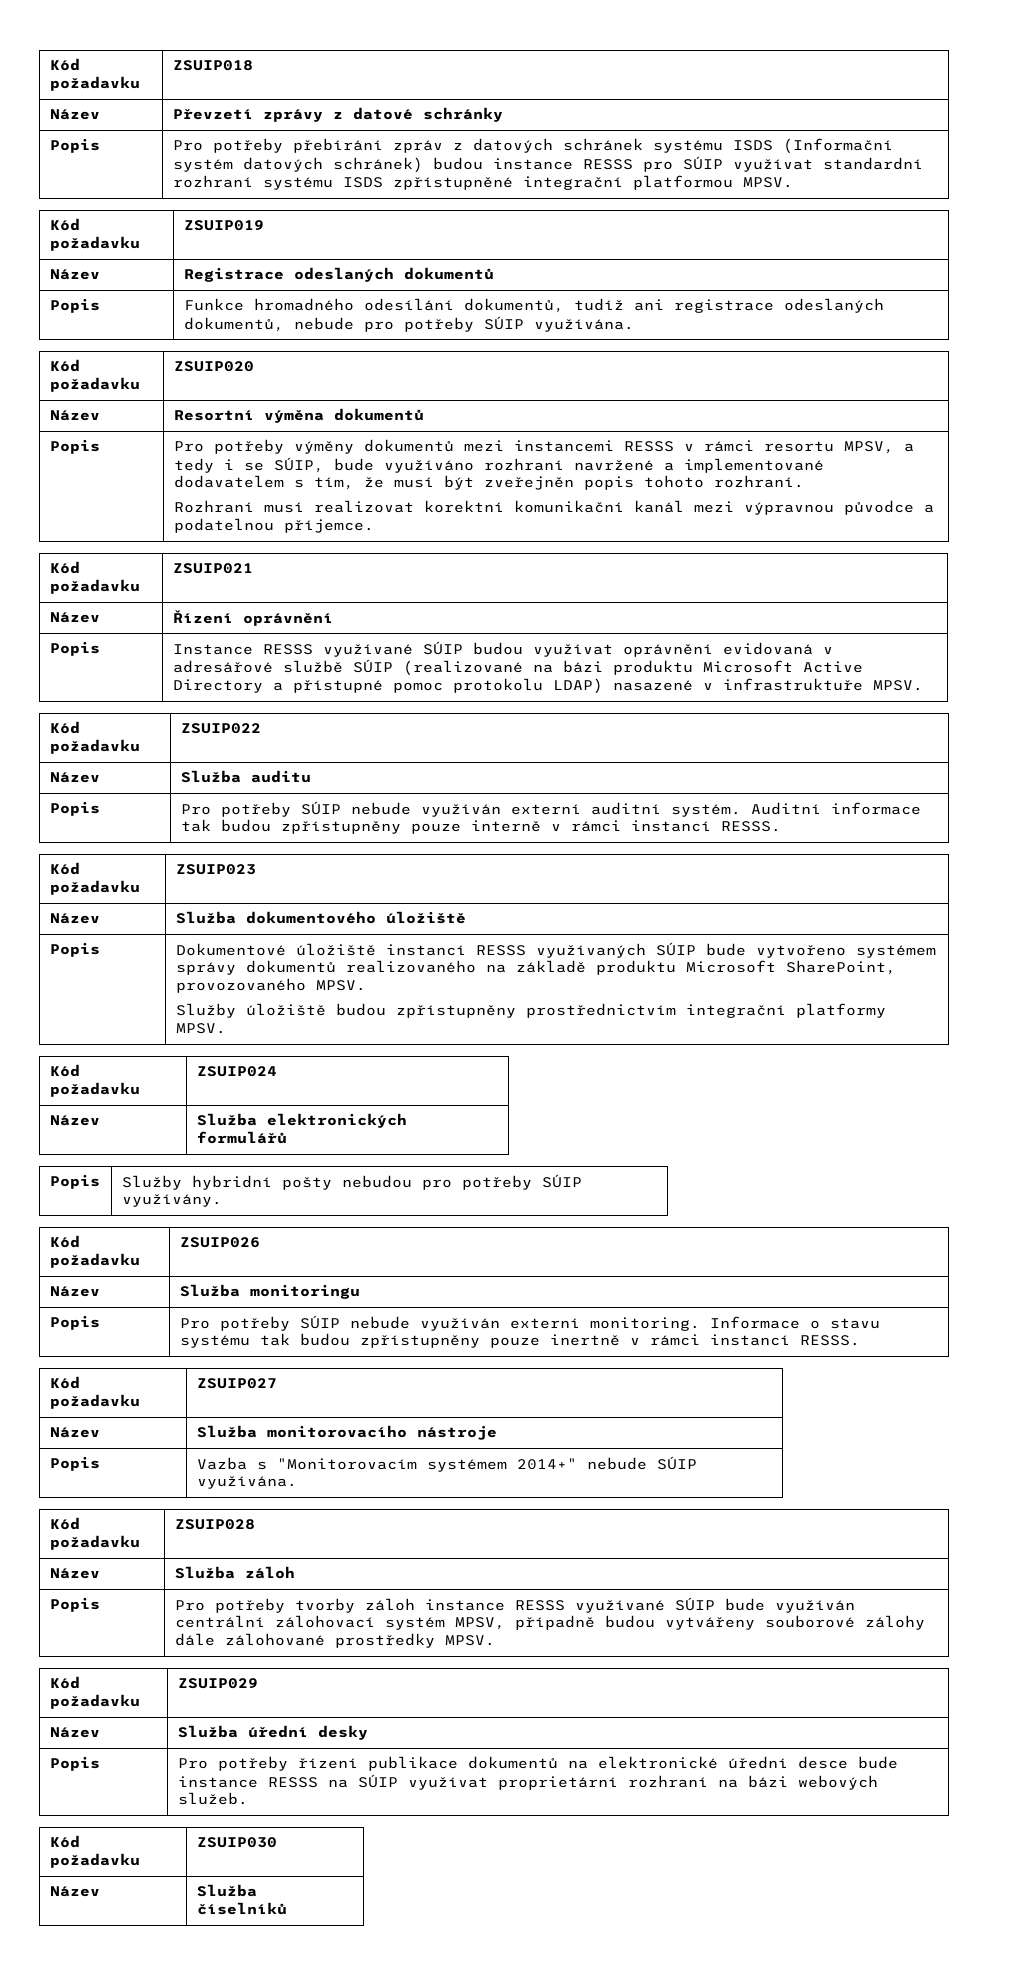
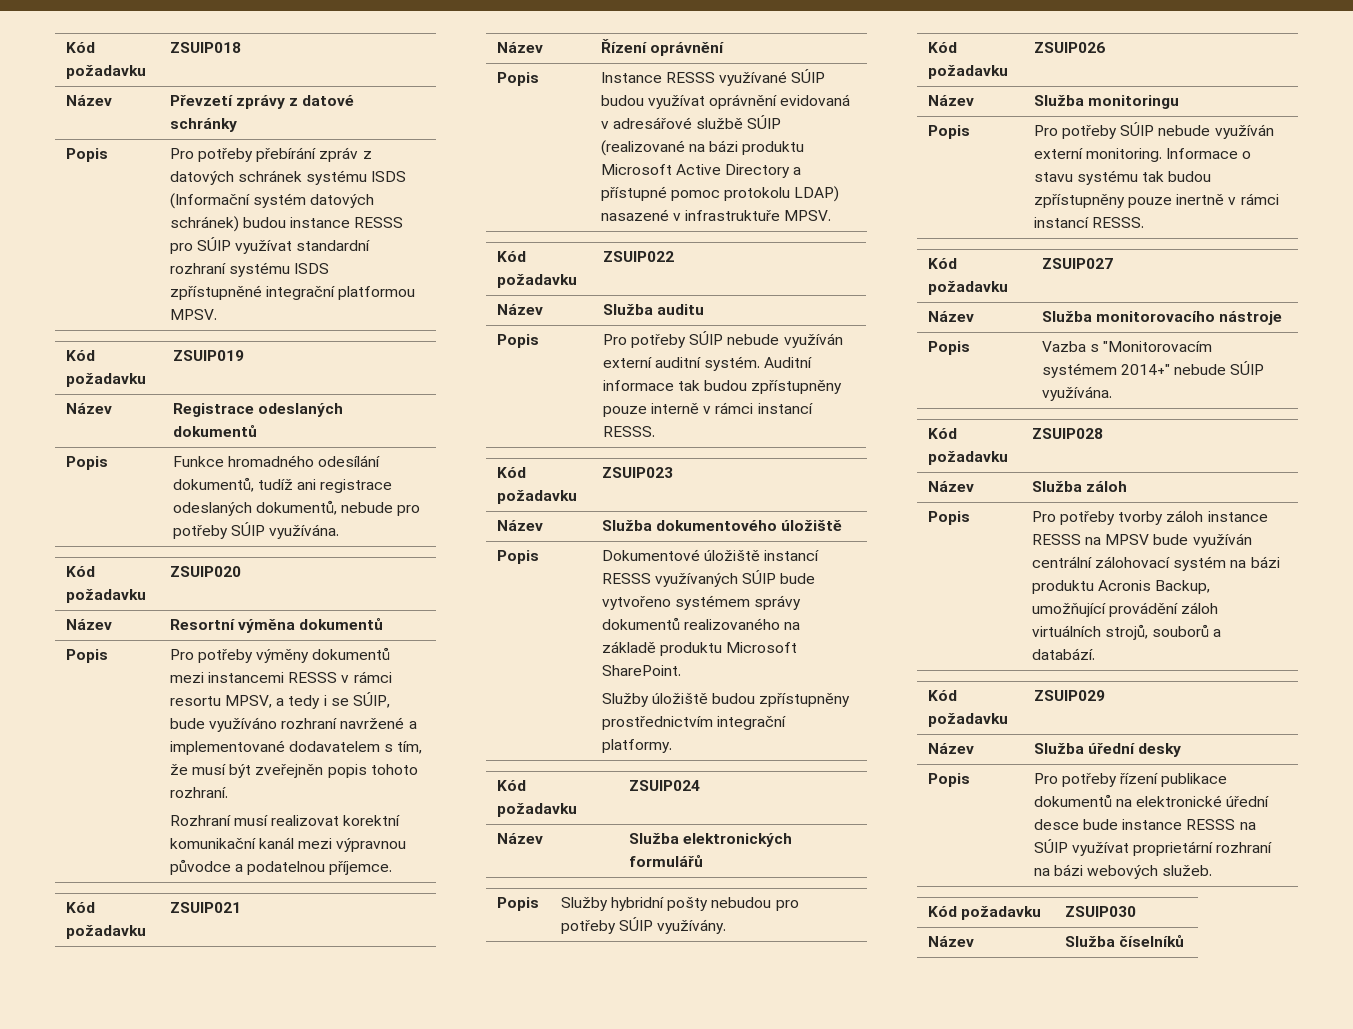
- Popis | Dokumentové úložiště instancí RESSS využívaných SÚIP bude vytvořeno systémem správy dokumentů realizovaného na základě produktu Microsoft SharePoint, provozovaného MPSV.
- Služby úložiště budou zpřístupněny prostřednictvím integrační platformy MPSV.
+ Popis | Dokumentové úložiště instancí RESSS využívaných SÚIP bude vytvořeno systémem správy dokumentů realizovaného na základě produktu Microsoft SharePoint.
+ Služby úložiště budou zpřístupněny prostřednictvím integrační platformy.
- Popis | Pro potřeby tvorby záloh instance RESSS využívané SÚIP bude využíván centrální zálohovací systém MPSV, případně budou vytvářeny souborové zálohy dále zálohované prostředky MPSV.
+ Popis | Pro potřeby tvorby záloh instance RESSS na MPSV bude využíván centrální zálohovací systém na bázi produktu Acronis Backup, umožňující provádění záloh virtuálních strojů, souborů a databází.

